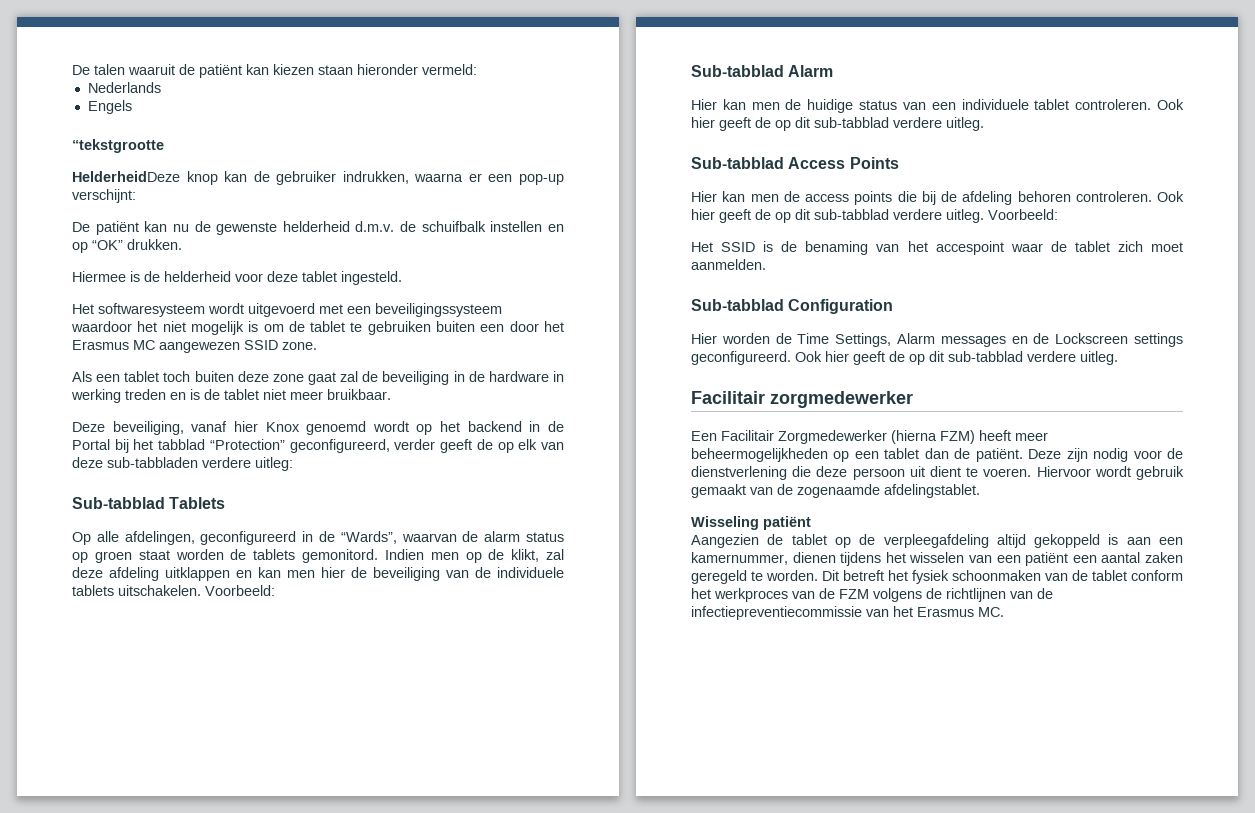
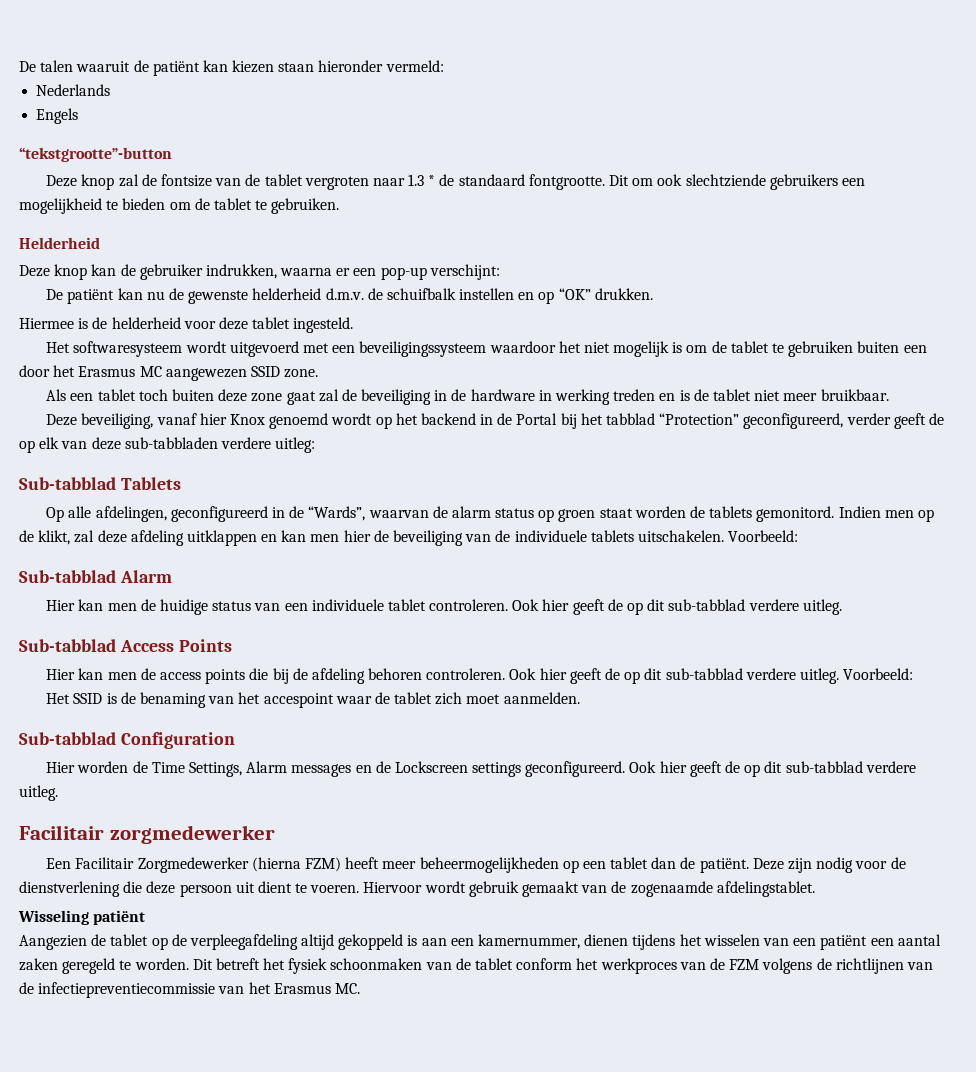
- “tekstgrootte
- HelderheidDeze knop kan de gebruiker indrukken, waarna er een pop-up verschijnt:
+ “tekstgrootte”-button
+ Deze knop zal de fontsize van de tablet vergroten naar 1.3 * de standaard fontgrootte. Dit om ook slechtziende gebruikers een mogelijkheid te bieden om de tablet te gebruiken.
+ Helderheid
+ Deze knop kan de gebruiker indrukken, waarna er een pop-up verschijnt:

